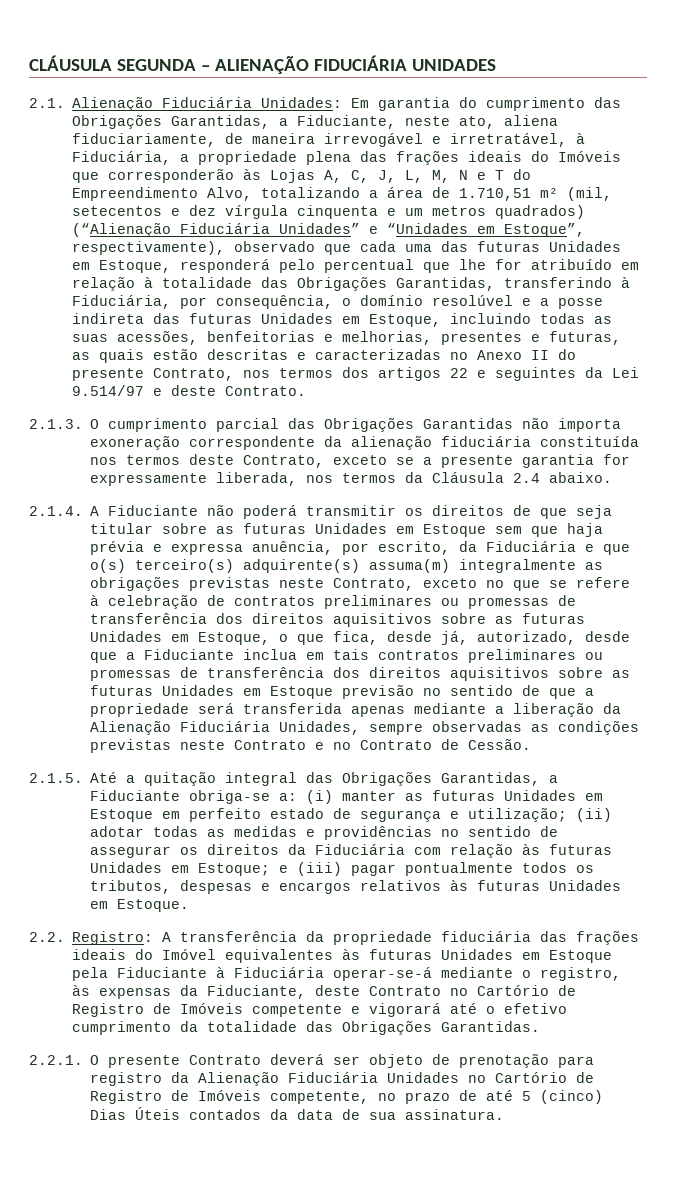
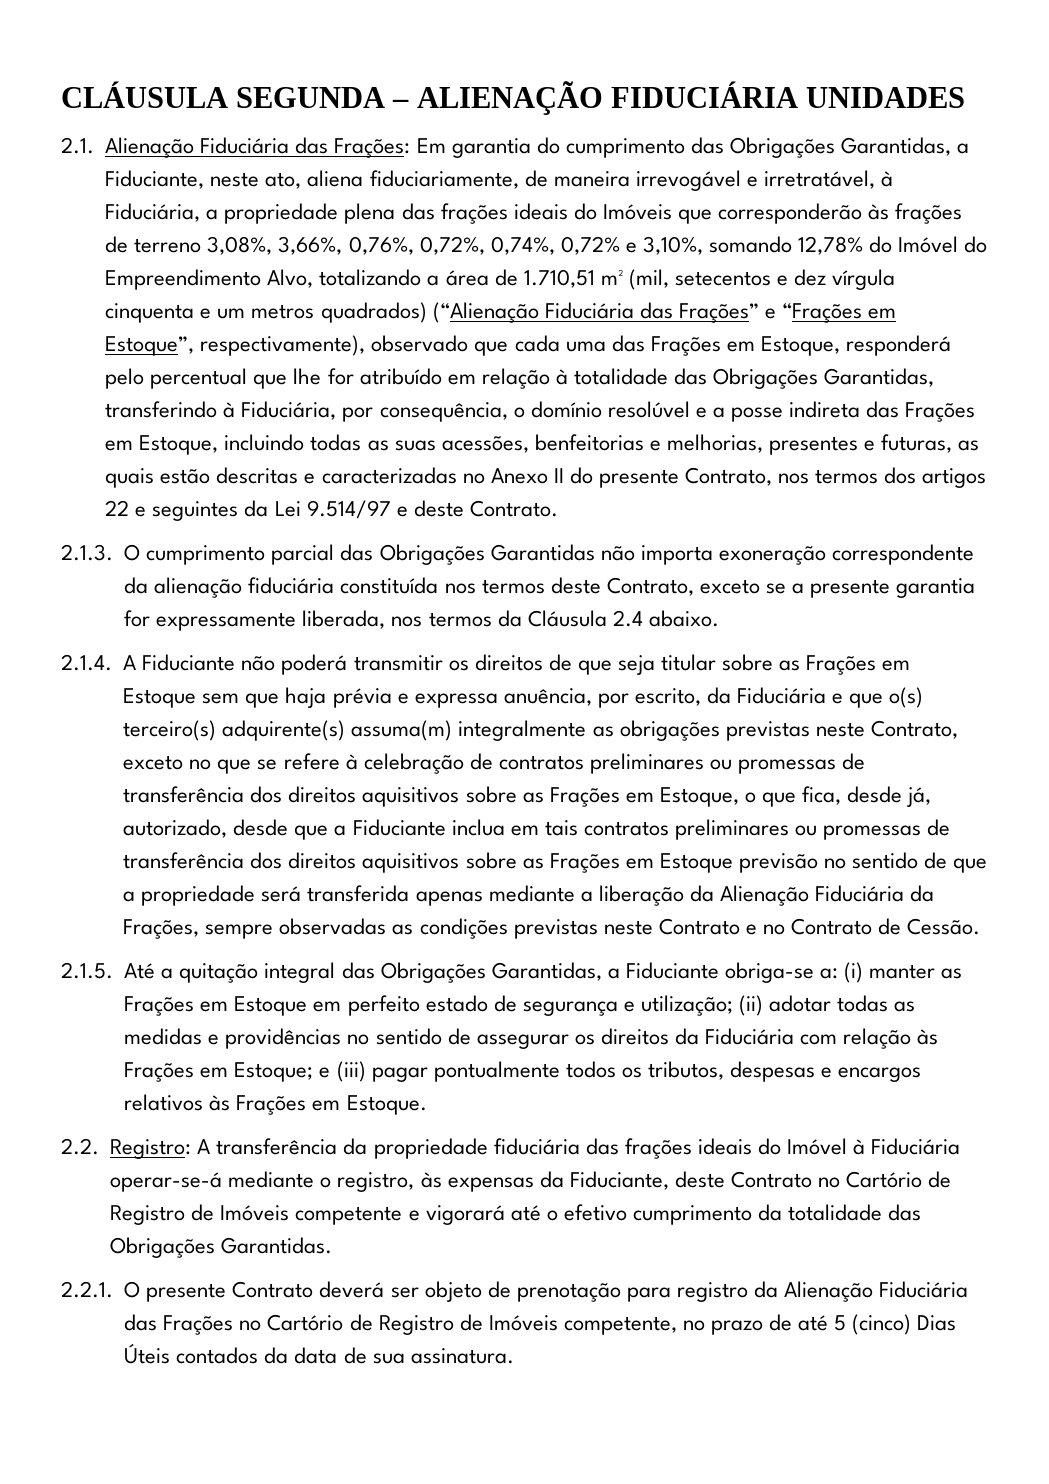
- 2.1. Alienação Fiduciária Unidades:
+ 2.1. Alienação Fiduciária das Frações:
- Em garantia do cumprimento das Obrigações Garantidas, a Fiduciante, neste ato, aliena fiduciariamente, de maneira irrevogável e irretratável, à Fiduciária, a propriedade plena das frações ideais do Imóveis que corresponderão às Lojas A, C, J, L, M, N e T do Empreendimento Alvo, totalizando a área de 1.710,51 m² (mil, setecentos e dez vírgula cinquenta e um metros quadrados) (“Alienação Fiduciária Unidades” e “Unidades em Estoque”, respectivamente), observado que cada uma das futuras Unidades em Estoque, responderá pelo percentual que lhe for atribuído em relação à totalidade das Obrigações Garantidas, transferindo à Fiduciária, por consequência, o domínio resolúvel e a posse indireta das futuras Unidades em Estoque, incluindo todas as suas acessões, benfeitorias e melhorias, presentes e futuras, as quais estão descritas e caracterizadas no Anexo II do presente Contrato, nos termos dos artigos 22 e seguintes da Lei 9.514/97 e deste Contrato.
+ Em garantia do cumprimento das Obrigações Garantidas, a Fiduciante, neste ato, aliena fiduciariamente, de maneira irrevogável e irretratável, à Fiduciária, a propriedade plena das frações ideais do Imóveis que corresponderão às frações de terreno 3,08%, 3,66%, 0,76%, 0,72%, 0,74%, 0,72% e 3,10%, somando 12,78% do Imóvel do Empreendimento Alvo, totalizando a área de 1.710,51 m² (mil, setecentos e dez vírgula cinquenta e um metros quadrados) (“Alienação Fiduciária das Frações” e “Frações em Estoque”, respectivamente), observado que cada uma das Frações em Estoque, responderá pelo percentual que lhe for atribuído em relação à totalidade das Obrigações Garantidas, transferindo à Fiduciária, por consequência, o domínio resolúvel e a posse indireta das Frações em Estoque, incluindo todas as suas acessões, benfeitorias e melhorias, presentes e futuras, as quais estão descritas e caracterizadas no Anexo II do presente Contrato, nos termos dos artigos 22 e seguintes da Lei 9.514/97 e deste Contrato.
- 2.1.4. A Fiduciante não poderá transmitir os direitos de que seja titular sobre as futuras Unidades em Estoque sem que haja prévia e expressa anuência, por escrito, da Fiduciária e que o(s) terceiro(s) adquirente(s) assuma(m) integralmente as obrigações previstas neste Contrato, exceto no que se refere à celebração de contratos preliminares ou promessas de transferência dos direitos aquisitivos sobre as futuras Unidades em Estoque, o que fica, desde já, autorizado, desde que a Fiduciante inclua em tais contratos preliminares ou promessas de transferência dos direitos aquisitivos sobre as futuras Unidades em Estoque previsão no sentido de que a propriedade será transferida apenas mediante a liberação da Alienação Fiduciária Unidades, sempre observadas as condições previstas neste Contrato e no Contrato de Cessão.
+ 2.1.4. A Fiduciante não poderá transmitir os direitos de que seja titular sobre as Frações em Estoque sem que haja prévia e expressa anuência, por escrito, da Fiduciária e que o(s) terceiro(s) adquirente(s) assuma(m) integralmente as obrigações previstas neste Contrato, exceto no que se refere à celebração de contratos preliminares ou promessas de transferência dos direitos aquisitivos sobre as Frações em Estoque, o que fica, desde já, autorizado, desde que a Fiduciante inclua em tais contratos preliminares ou promessas de transferência dos direitos aquisitivos sobre as Frações em Estoque previsão no sentido de que a propriedade será transferida apenas mediante a liberação da Alienação Fiduciária da Frações, sempre observadas as condições previstas neste Contrato e no Contrato de Cessão.
- 2.1.5. Até a quitação integral das Obrigações Garantidas, a Fiduciante obriga-se a: (i) manter as futuras Unidades em Estoque em perfeito estado de segurança e utilização; (ii) adotar todas as medidas e providências no sentido de assegurar os direitos da Fiduciária com relação às futuras Unidades em Estoque; e (iii) pagar pontualmente todos os tributos, despesas e encargos relativos às futuras Unidades em Estoque.
+ 2.1.5. Até a quitação integral das Obrigações Garantidas, a Fiduciante obriga-se a: (i) manter as Frações em Estoque em perfeito estado de segurança e utilização; (ii) adotar todas as medidas e providências no sentido de assegurar os direitos da Fiduciária com relação às Frações em Estoque; e (iii) pagar pontualmente todos os tributos, despesas e encargos relativos às Frações em Estoque.
- 2.2. Registro: A transferência da propriedade fiduciária das frações ideais do Imóvel equivalentes às futuras Unidades em Estoque pela Fiduciante à Fiduciária operar-se-á mediante o registro, às expensas da Fiduciante, deste Contrato no Cartório de Registro de Imóveis competente e vigorará até o efetivo cumprimento da totalidade das Obrigações Garantidas.
+ 2.2. Registro: A transferência da propriedade fiduciária das frações ideais do Imóvel à Fiduciária operar-se-á mediante o registro, às expensas da Fiduciante, deste Contrato no Cartório de Registro de Imóveis competente e vigorará até o efetivo cumprimento da totalidade das Obrigações Garantidas.
- 2.2.1. O presente Contrato deverá ser objeto de prenotação para registro da Alienação Fiduciária Unidades no Cartório de Registro de Imóveis competente, no prazo de até 5 (cinco) Dias Úteis contados da data de sua assinatura.
+ 2.2.1. O presente Contrato deverá ser objeto de prenotação para registro da Alienação Fiduciária das Frações no Cartório de Registro de Imóveis competente, no prazo de até 5 (cinco) Dias Úteis contados da data de sua assinatura.

